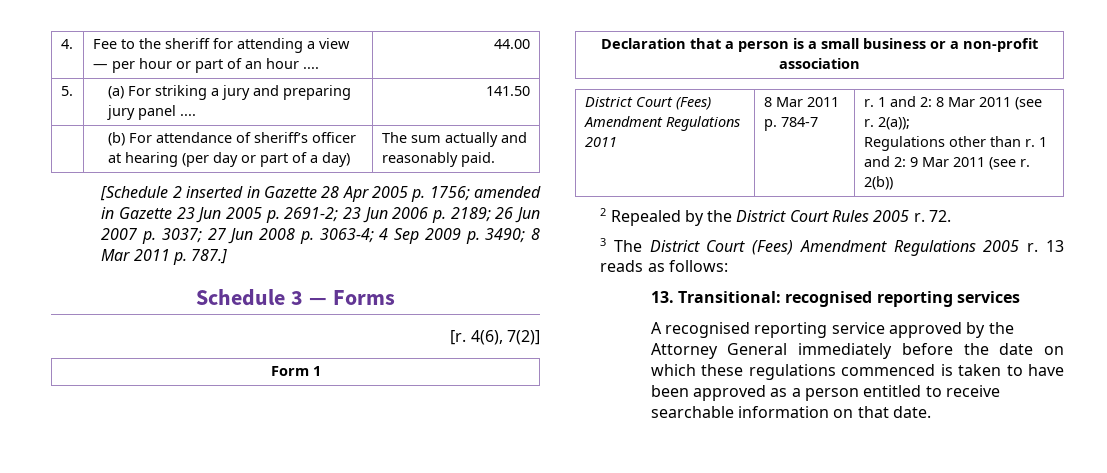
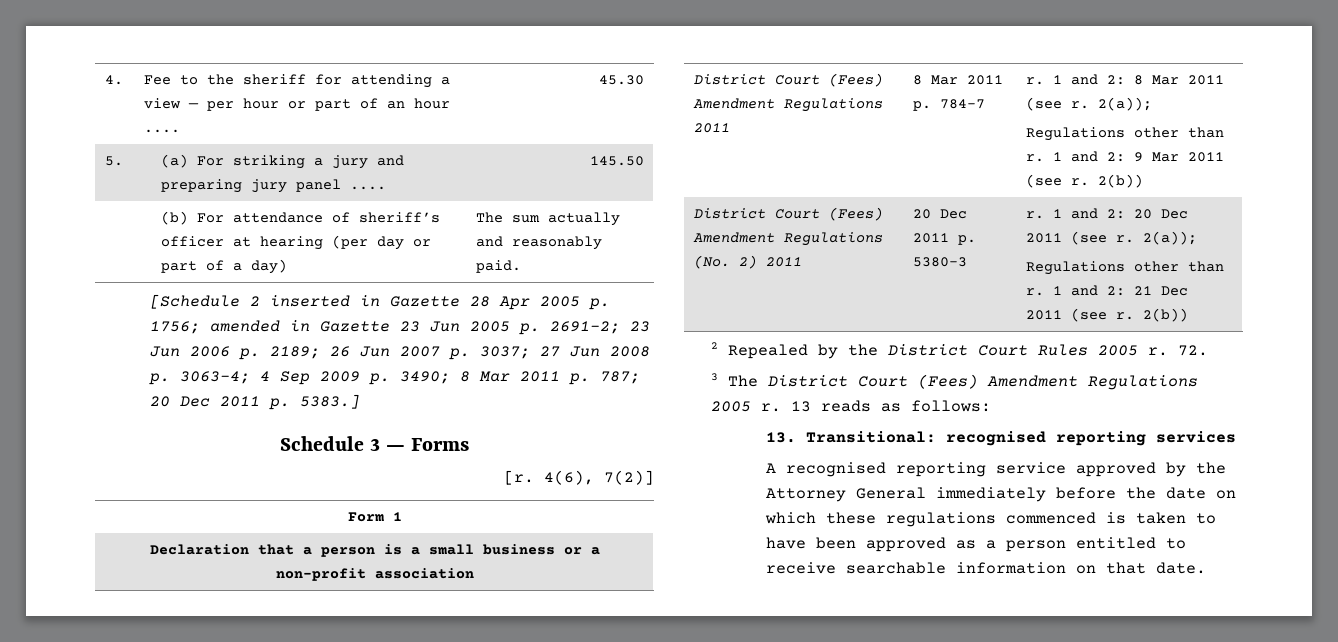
- 4. | Fee to the sheriff for attending a view — per hour or part of an hour .... | 44.00
+ 4. | Fee to the sheriff for attending a view — per hour or part of an hour .... | 45.30
- 5. | (a) For striking a jury and preparing jury panel .... | 141.50
+ 5. | (a) For striking a jury and preparing jury panel .... | 145.50
- [Schedule 2 inserted in Gazette 28 Apr 2005 p. 1756; amended in Gazette 23 Jun 2005 p. 2691-2; 23 Jun 2006 p. 2189; 26 Jun 2007 p. 3037; 27 Jun 2008 p. 3063-4; 4 Sep 2009 p. 3490; 8 Mar 2011 p. 787.]
+ [Schedule 2 inserted in Gazette 28 Apr 2005 p. 1756; amended in Gazette 23 Jun 2005 p. 2691-2; 23 Jun 2006 p. 2189; 26 Jun 2007 p. 3037; 27 Jun 2008 p. 3063-4; 4 Sep 2009 p. 3490; 8 Mar 2011 p. 787; 20 Dec 2011 p. 5383.]
+ District Court (Fees) Amendment Regulations (No. 2) 2011 | 20 Dec 2011 p. 5380-3 | r. 1 and 2: 20 Dec 2011 (see r. 2(a));
+ Regulations other than r. 1 and 2: 21 Dec 2011 (see r. 2(b))

